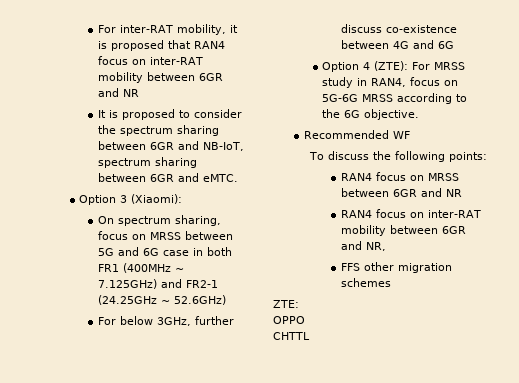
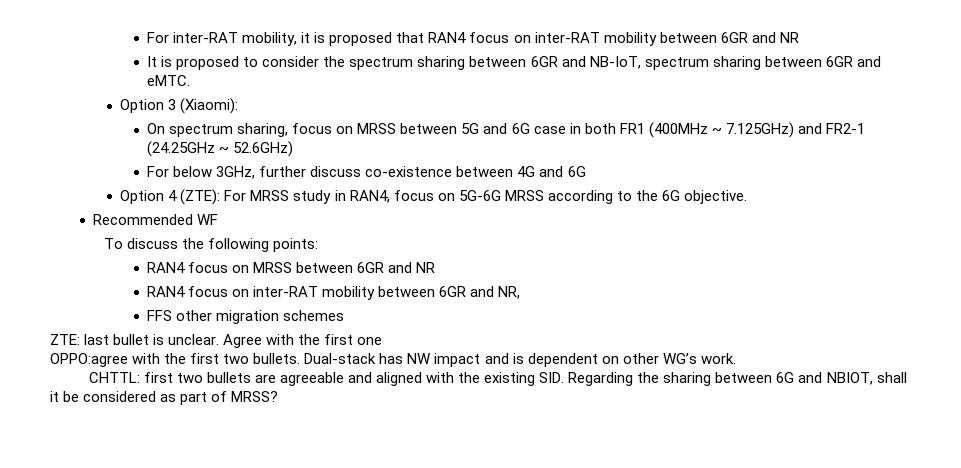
- ZTE:
- OPPO
- CHTTL
+ ZTE: last bullet is unclear. Agree with the first one
+ OPPO:agree with the first two bullets. Dual-stack has NW impact and is dependent on other WG’s work.
+ CHTTL: first two bullets are agreeable and aligned with the existing SID. Regarding the sharing between 6G and NBIOT, shall it be considered as part of MRSS?

